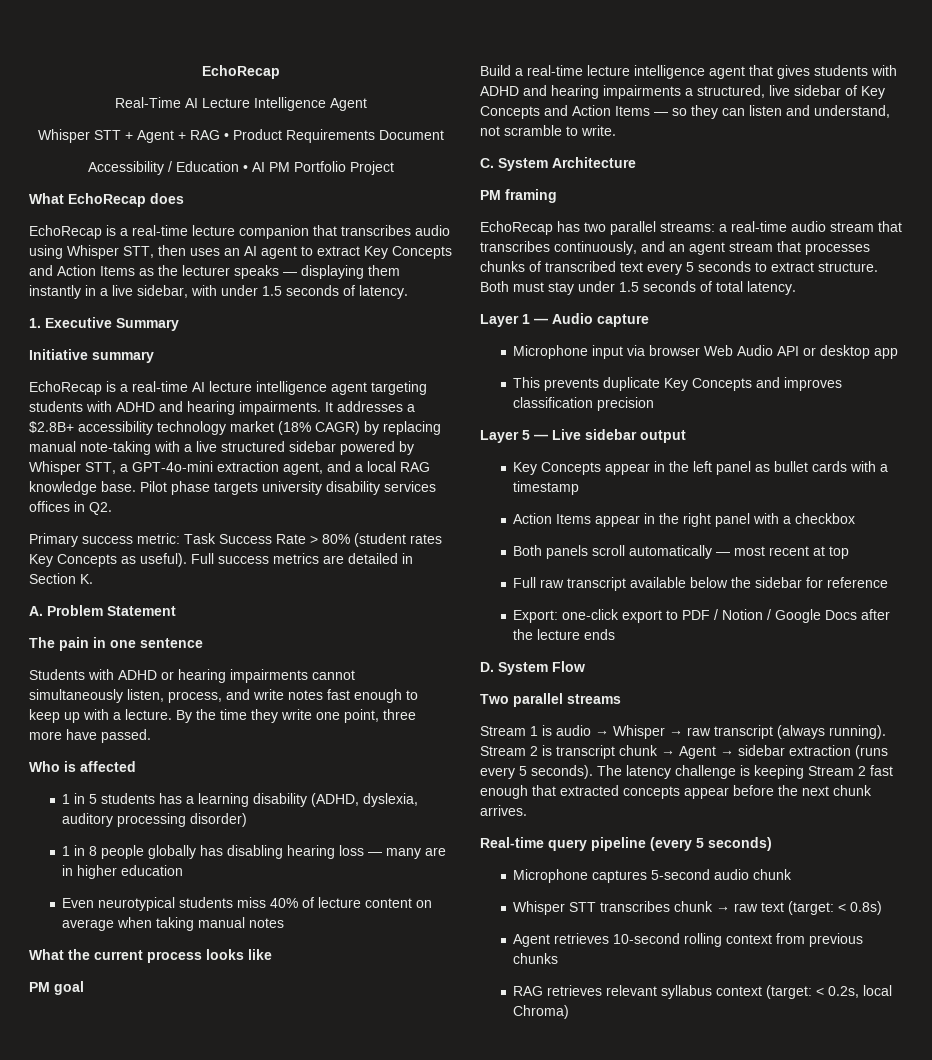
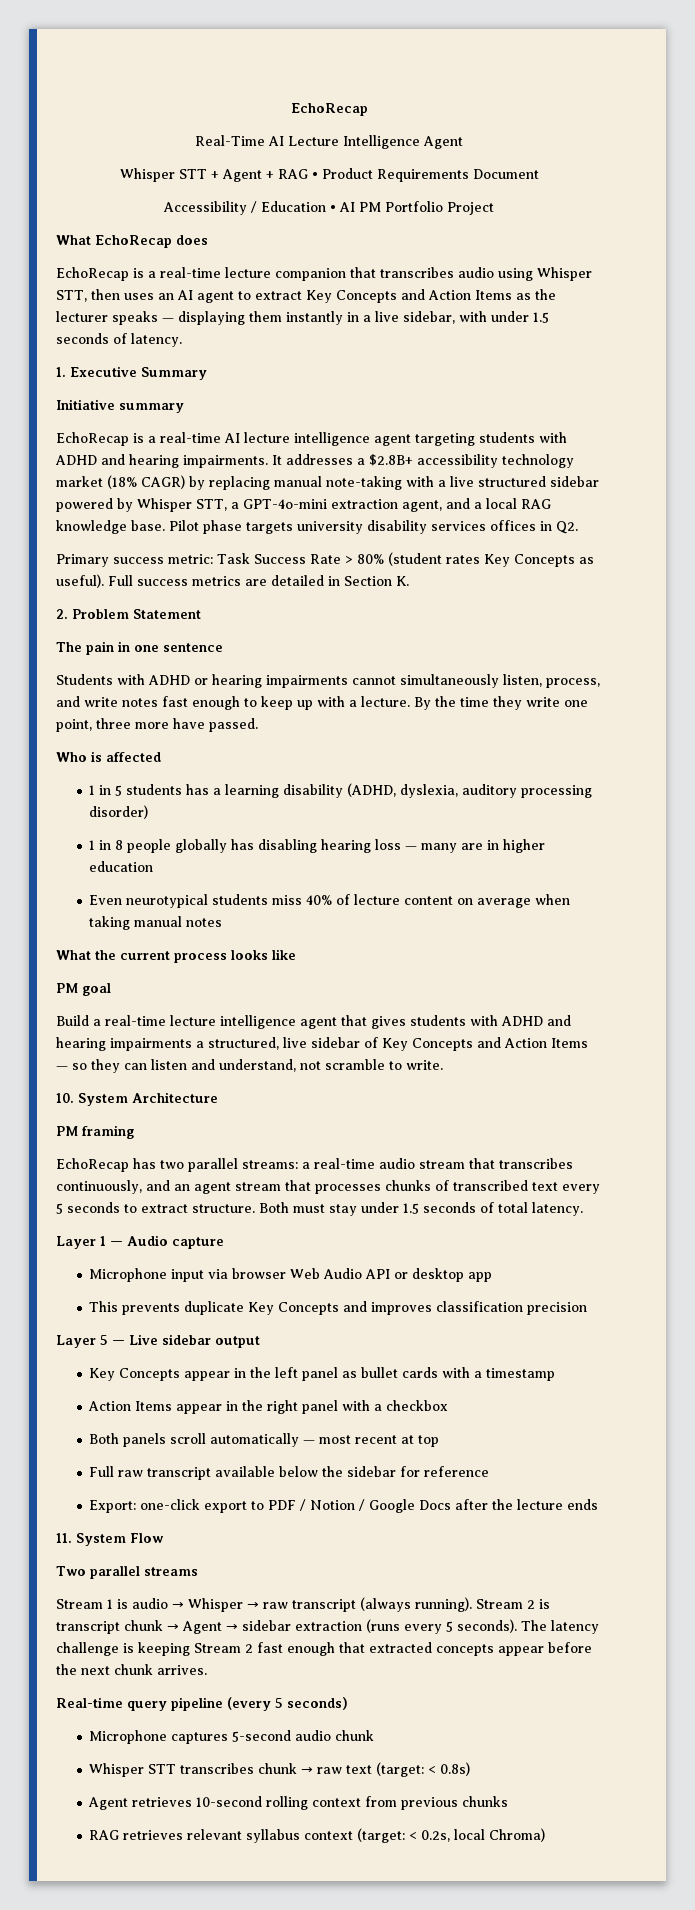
- A. Problem Statement
+ 2. Problem Statement
- C. System Architecture
+ 10. System Architecture
- D. System Flow
+ 11. System Flow

